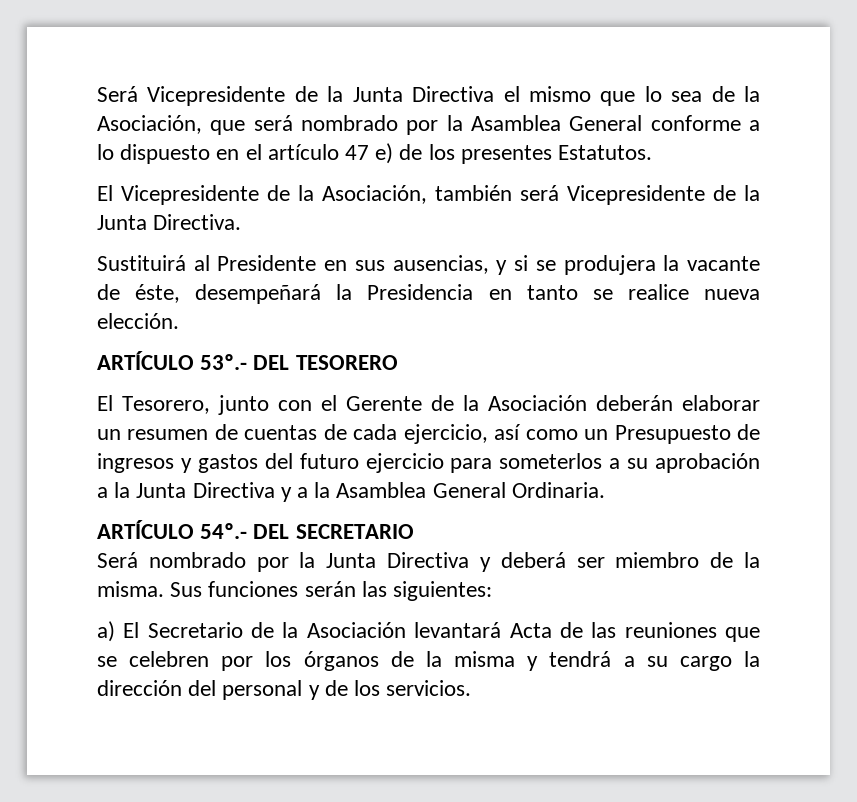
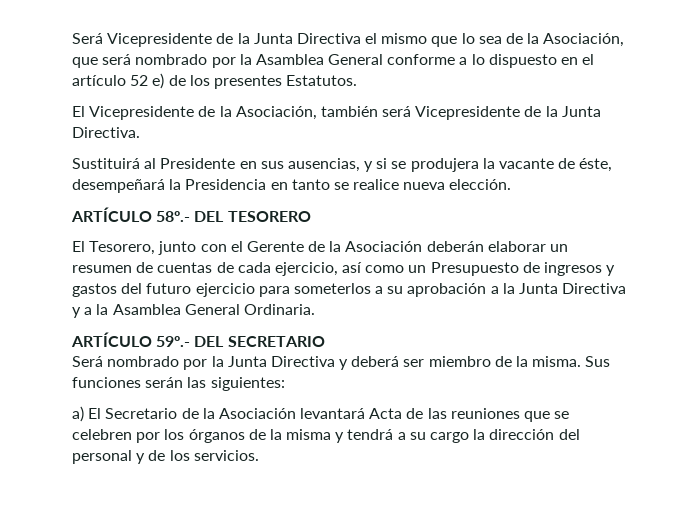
- Será Vicepresidente de la Junta Directiva el mismo que lo sea de la Asociación, que será nombrado por la Asamblea General conforme a lo dispuesto en el artículo 47 e) de los presentes Estatutos.
+ Será Vicepresidente de la Junta Directiva el mismo que lo sea de la Asociación, que será nombrado por la Asamblea General conforme a lo dispuesto en el artículo 52 e) de los presentes Estatutos.
- ARTÍCULO 53º.- DEL TESORERO
+ ARTÍCULO 58º.- DEL TESORERO
- ARTÍCULO 54º.- DEL SECRETARIO
+ ARTÍCULO 59º.- DEL SECRETARIO

